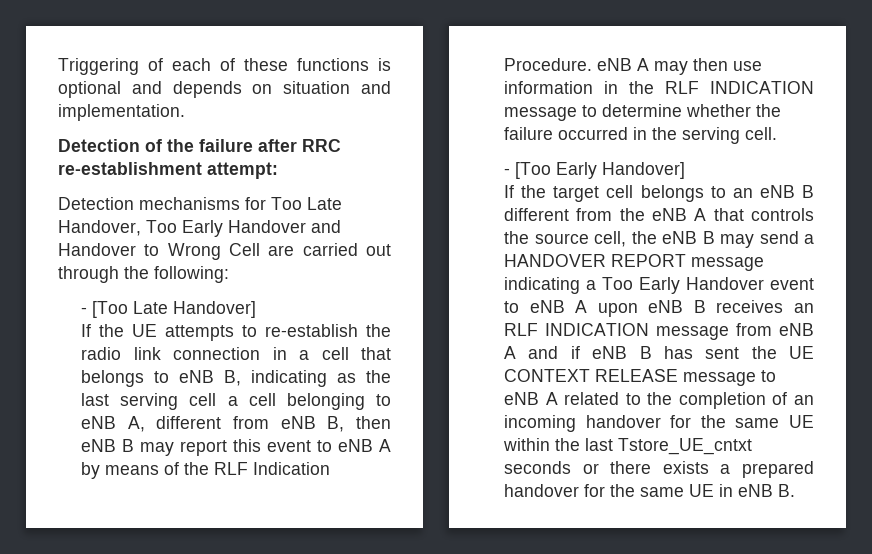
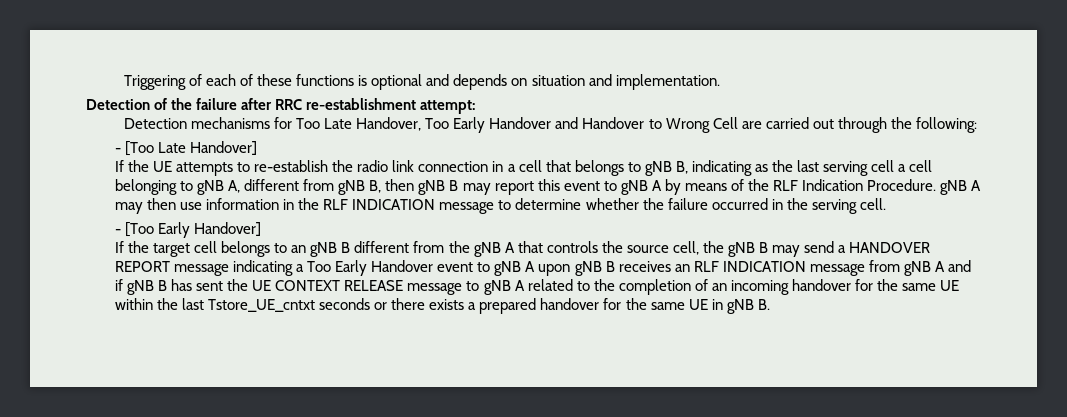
- If the UE attempts to re-establish the radio link connection in a cell that belongs to eNB B, indicating as the last serving cell a cell belonging to eNB A, different from eNB B, then eNB B may report this event to eNB A by means of the RLF Indication Procedure. eNB A may then use information in the RLF INDICATION message to determine whether the failure occurred in the serving cell.
+ If the UE attempts to re-establish the radio link connection in a cell that belongs to gNB B, indicating as the last serving cell a cell belonging to gNB A, different from gNB B, then gNB B may report this event to gNB A by means of the RLF Indication Procedure. gNB A may then use information in the RLF INDICATION message to determine whether the failure occurred in the serving cell.
- If the target cell belongs to an eNB B different from the eNB A that controls the source cell, the eNB B may send a HANDOVER REPORT message indicating a Too Early Handover event to eNB A upon eNB B receives an RLF INDICATION message from eNB A and if eNB B has sent the UE CONTEXT RELEASE message to eNB A related to the completion of an incoming handover for the same UE within the last Tstore_UE_cntxt seconds or there exists a prepared handover for the same UE in eNB B.
+ If the target cell belongs to an gNB B different from the gNB A that controls the source cell, the gNB B may send a HANDOVER REPORT message indicating a Too Early Handover event to gNB A upon gNB B receives an RLF INDICATION message from gNB A and if gNB B has sent the UE CONTEXT RELEASE message to gNB A related to the completion of an incoming handover for the same UE within the last Tstore_UE_cntxt seconds or there exists a prepared handover for the same UE in gNB B.

